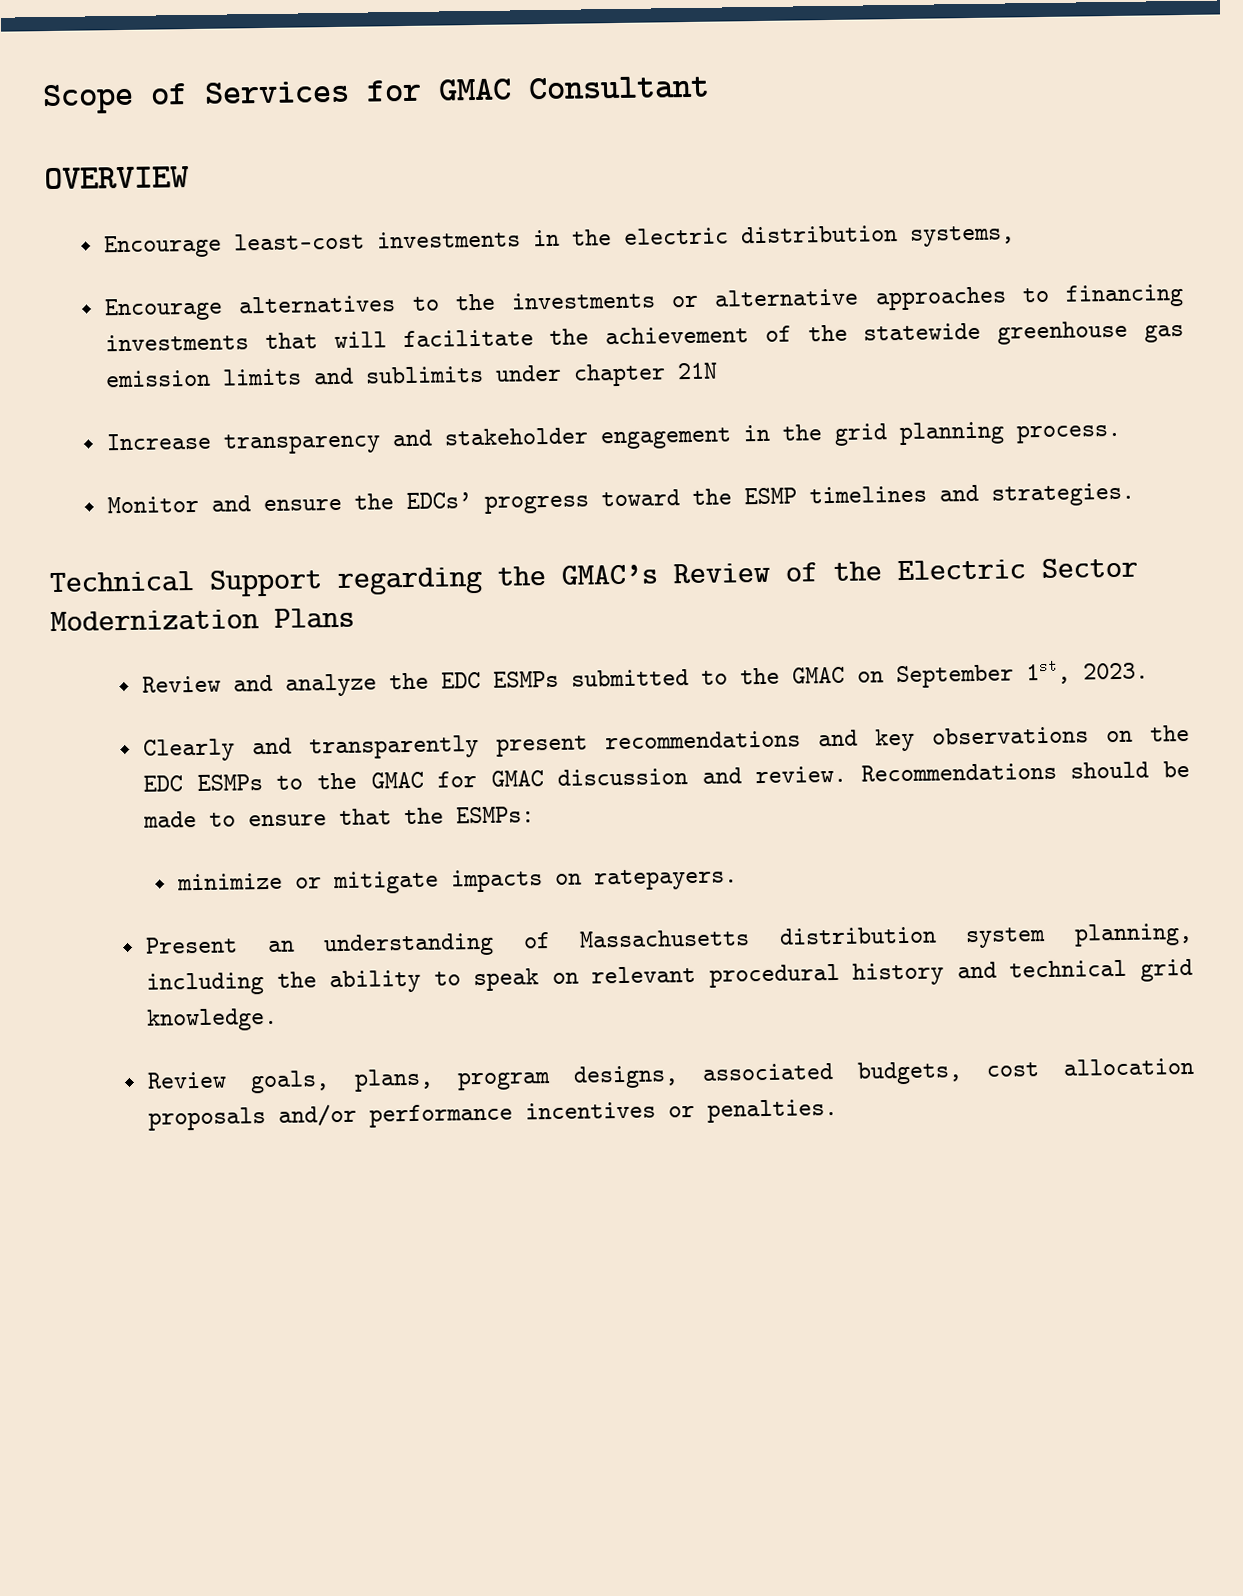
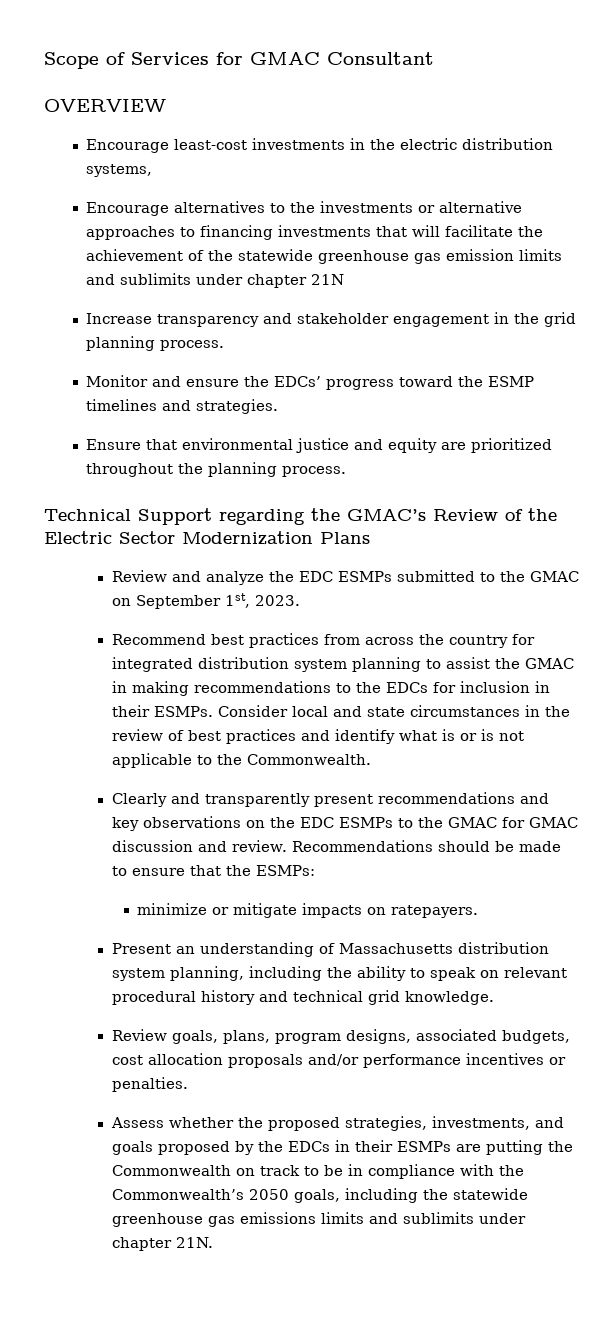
+ Ensure that environmental justice and equity are prioritized throughout the planning process.
+ Recommend best practices from across the country for integrated distribution system planning to assist the GMAC in making recommendations to the EDCs for inclusion in their ESMPs. Consider local and state circumstances in the review of best practices and identify what is or is not applicable to the Commonwealth.
+ Assess whether the proposed strategies, investments, and goals proposed by the EDCs in their ESMPs are putting the Commonwealth on track to be in compliance with the Commonwealth’s 2050 goals, including the statewide greenhouse gas emissions limits and sublimits under chapter 21N.

